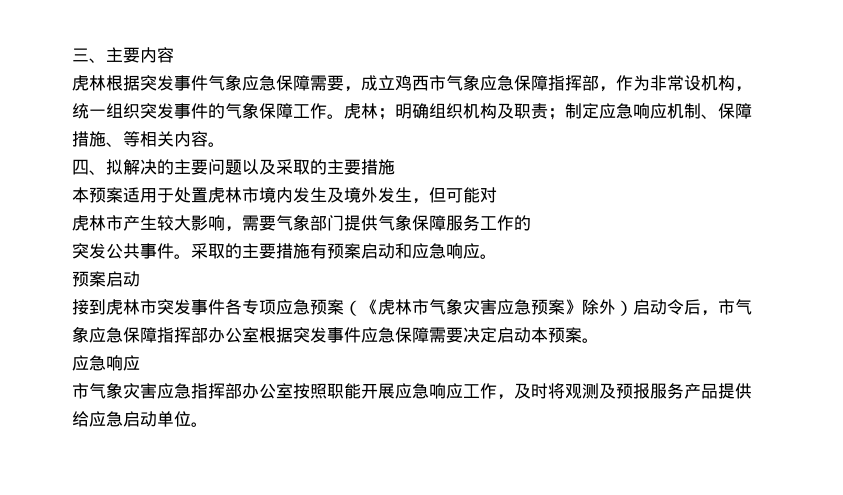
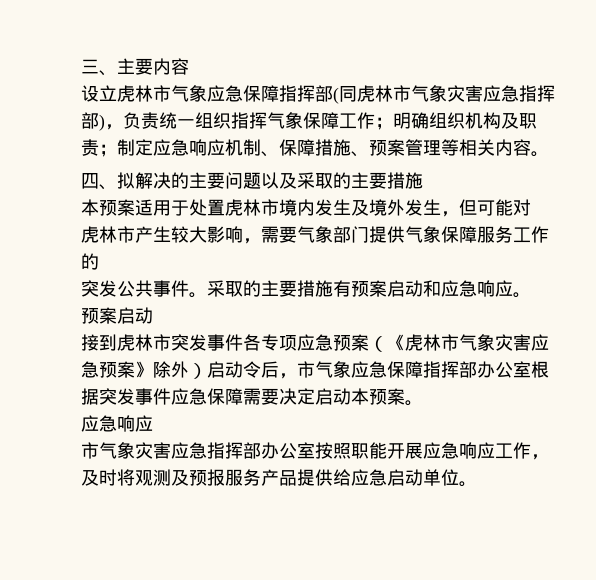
- 虎林根据突发事件气象应急保障需要，成立鸡西市气象应急保障指挥部，作为非常设机构，统一组织突发事件的气象保障工作。虎林；明确组织机构及职责；制定应急响应机制、保障措施、等相关内容。
+ 设立虎林市气象应急保障指挥部(同虎林市气象灾害应急指挥部)，负责统一组织指挥气象保障工作；明确组织机构及职责；制定应急响应机制、保障措施、预案管理等相关内容。

